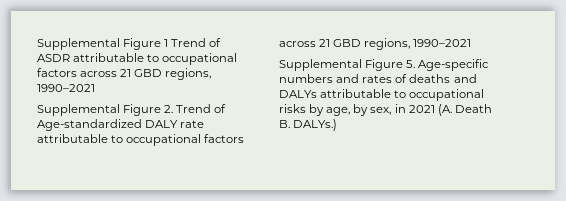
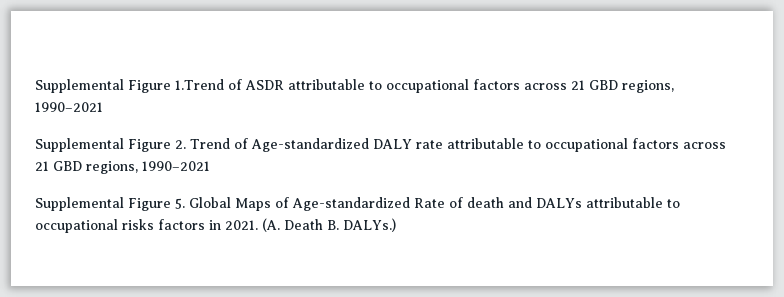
- Supplemental Figure 1 Trend of ASDR attributable to occupational factors across 21 GBD regions, 1990–2021
+ Supplemental Figure 1.Trend of ASDR attributable to occupational factors across 21 GBD regions, 1990–2021
- Supplemental Figure 5. Age-specific numbers and rates of deaths and DALYs attributable to occupational risks by age, by sex, in 2021 (A. Death B. DALYs.)
+ Supplemental Figure 5. Global Maps of Age-standardized Rate of death and DALYs attributable to occupational risks factors in 2021. (A. Death B. DALYs.)

